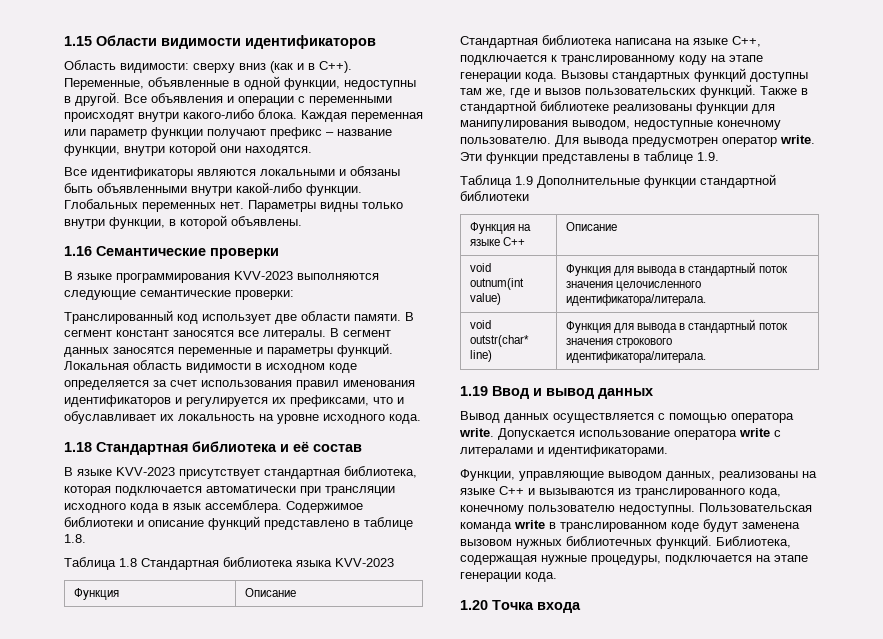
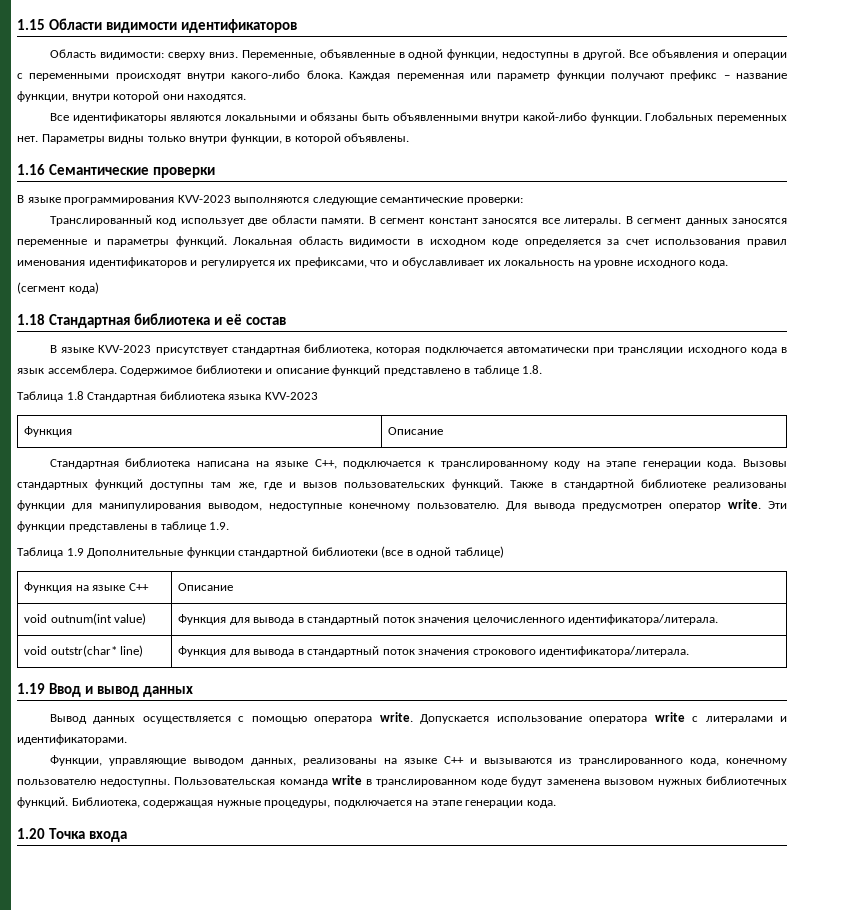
- Область видимости: сверху вниз (как и в С++).
+ Область видимости: сверху вниз.
+ (сегмент кода)
- Таблица 1.9 Дополнительные функции стандартной библиотеки
+ Таблица 1.9 Дополнительные функции стандартной библиотеки (все в одной таблице)

